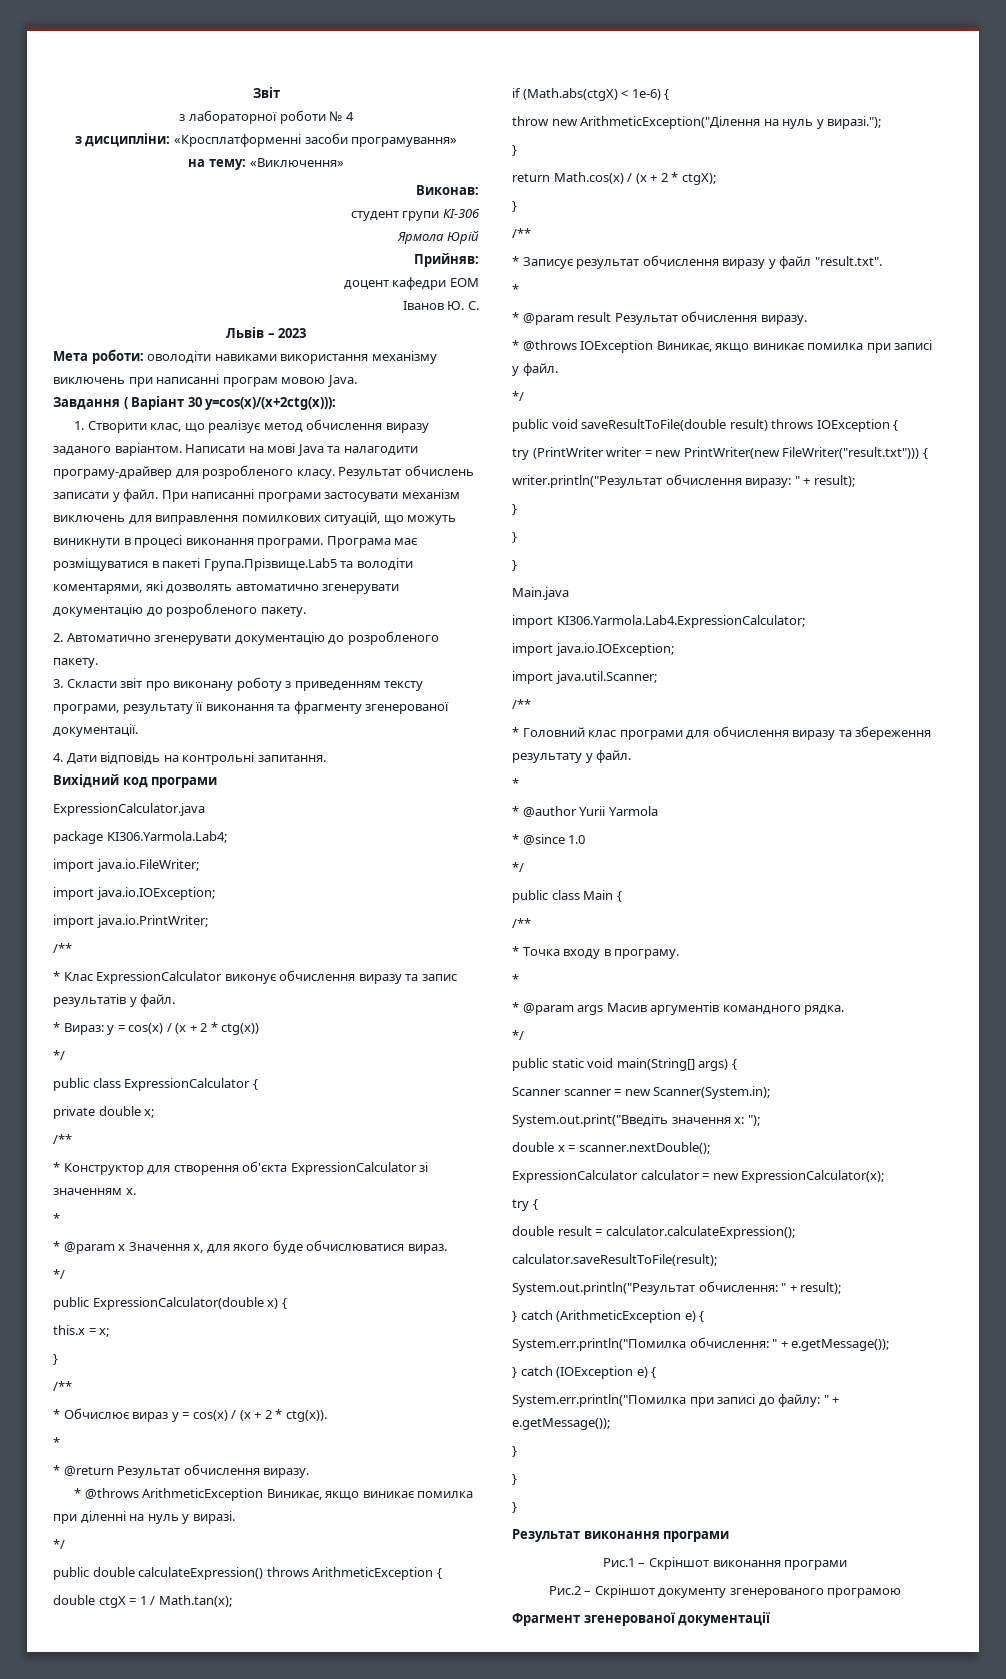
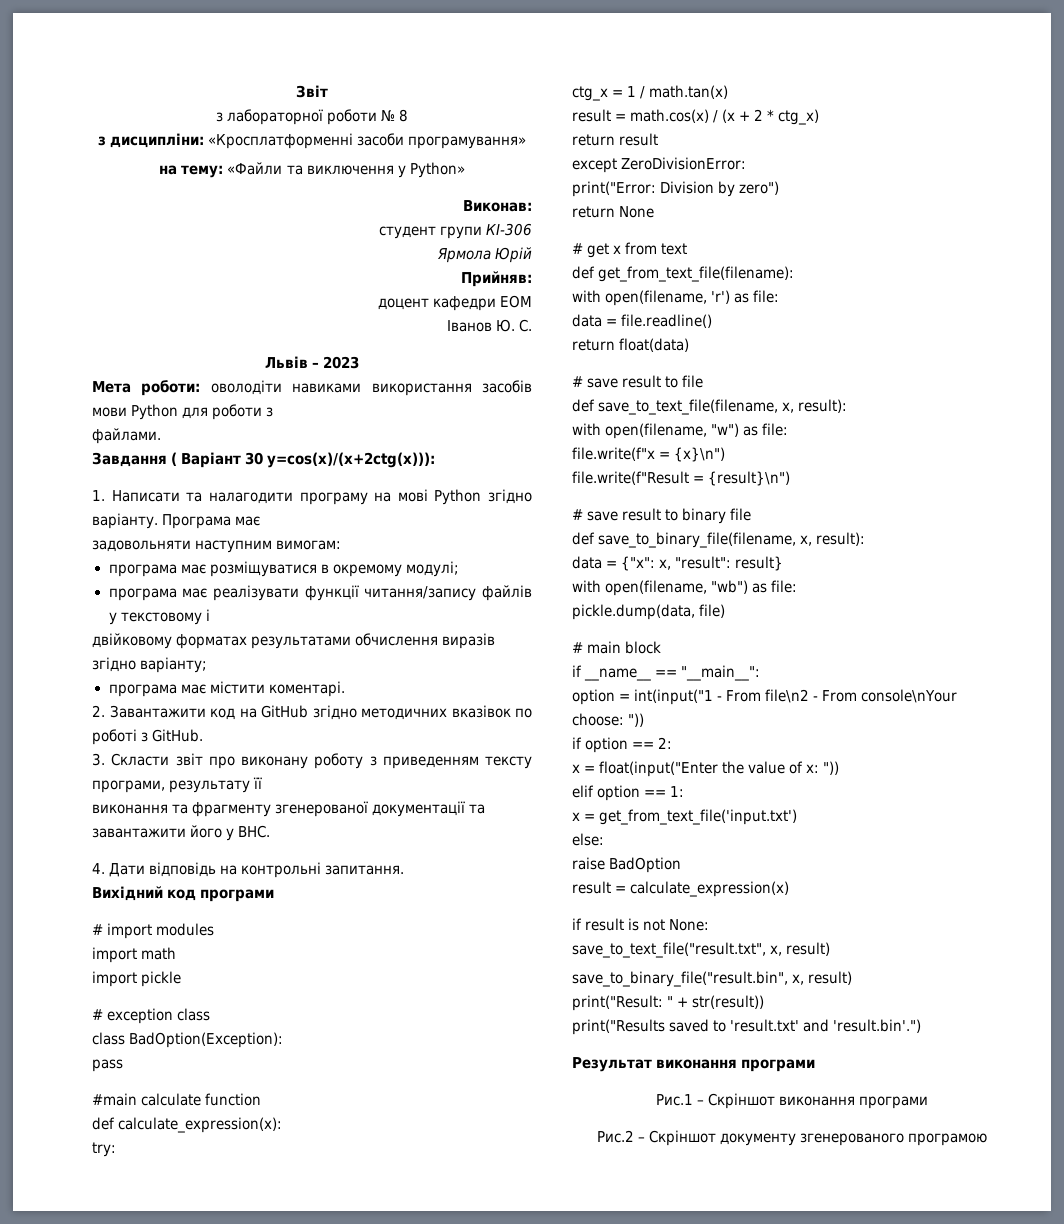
- з лабораторної роботи № 4
+ з лабораторної роботи № 8
- на тему: «Виключення»
+ на тему: «Файли та виключення у Python»
- Мета роботи: оволодіти навиками використання механізму виключень при написанні програм мовою Java.
+ Мета роботи: оволодіти навиками використання засобів мови Python для роботи з
+ файлами.
- 1. Створити клас, що реалізує метод обчислення виразу заданого варіантом. Написати на мові Java та налагодити програму-драйвер для розробленого класу. Результат обчислень записати у файл. При написанні програми застосувати механізм виключень для виправлення помилкових ситуацій, що можуть виникнути в процесі виконання програми. Програма має розміщуватися в пакеті Група.Прізвище.Lab5 та володіти коментарями, які дозволять автоматично згенерувати документацію до розробленого пакету.
- 2. Автоматично згенерувати документацію до розробленого пакету.
+ 1. Написати та налагодити програму на мові Python згідно варіанту. Програма має
+ задовольняти наступним вимогам:
+ програма має розміщуватися в окремому модулі;
+ програма має реалізувати функції читання/запису файлів у текстовому і
+ двійковому форматах результатами обчислення виразів згідно варіанту;
+ програма має містити коментарі.
+ 2. Завантажити код на GitHub згідно методичних вказівок по роботі з GitHub.
- 3. Скласти звіт про виконану роботу з приведенням тексту програми, результату її виконання та фрагменту згенерованої документації.
+ 3. Скласти звіт про виконану роботу з приведенням тексту програми, результату її
+ виконання та фрагменту згенерованої документації та завантажити його у ВНС.
- ExpressionCalculator.java
- package KI306.Yarmola.Lab4;
- import java.io.FileWriter;
- import java.io.IOException;
- import java.io.PrintWriter;
- /**
- * Клас ExpressionCalculator виконує обчислення виразу та запис результатів у файл.
- * Вираз: y = cos(x) / (x + 2 * ctg(x))
- */
- public class ExpressionCalculator {
- private double x;
- /**
- * Конструктор для створення об'єкта ExpressionCalculator зі значенням x.
- *
- * @param x Значення x, для якого буде обчислюватися вираз.
- */
- public ExpressionCalculator(double x) {
- this.x = x;
- }
- /**
- * Обчислює вираз y = cos(x) / (x + 2 * ctg(x)).
- *
- * @return Результат обчислення виразу.
- * @throws ArithmeticException Виникає, якщо виникає помилка при діленні на нуль у виразі.
- */
- public double calculateExpression() throws ArithmeticException {
- double ctgX = 1 / Math.tan(x);
- if (Math.abs(ctgX) < 1e-6) {
- throw new ArithmeticException("Ділення на нуль у виразі.");
- }
- return Math.cos(x) / (x + 2 * ctgX);
- }
- /**
- * Записує результат обчислення виразу у файл "result.txt".
- *
- * @param result Результат обчислення виразу.
- * @throws IOException Виникає, якщо виникає помилка при записі у файл.
- */
- public void saveResultToFile(double result) throws IOException {
- try (PrintWriter writer = new PrintWriter(new FileWriter("result.txt"))) {
- writer.println("Результат обчислення виразу: " + result);
- }
- }
- }
- Main.java
- import KI306.Yarmola.Lab4.ExpressionCalculator;
- import java.io.IOException;
- import java.util.Scanner;
- /**
- * Головний клас програми для обчислення виразу та збереження результату у файл.
- *
- * @author Yurii Yarmola
- * @since 1.0
- */
- public class Main {
- /**
- * Точка входу в програму.
- *
- * @param args Масив аргументів командного рядка.
- */
- public static void main(String[] args) {
- Scanner scanner = new Scanner(System.in);
- System.out.print("Введіть значення x: ");
- double x = scanner.nextDouble();
- ExpressionCalculator calculator = new ExpressionCalculator(x);
- try {
- double result = calculator.calculateExpression();
- calculator.saveResultToFile(result);
- System.out.println("Результат обчислення: " + result);
- } catch (ArithmeticException e) {
- System.err.println("Помилка обчислення: " + e.getMessage());
- } catch (IOException e) {
- System.err.println("Помилка при записі до файлу: " + e.getMessage());
- }
- }
- }
+ # import modules
+ import math
+ import pickle
+ # exception class
+ class BadOption(Exception):
+ pass
+ #main calculate function
+ def calculate_expression(x):
+ try:
+ ctg_x = 1 / math.tan(x)
+ result = math.cos(x) / (x + 2 * ctg_x)
+ return result
+ except ZeroDivisionError:
+ print("Error: Division by zero")
+ return None
+ # get x from text
+ def get_from_text_file(filename):
+ with open(filename, 'r') as file:
+ data = file.readline()
+ return float(data)
+ # save result to file
+ def save_to_text_file(filename, x, result):
+ with open(filename, "w") as file:
+ file.write(f"x = {x}\n")
+ file.write(f"Result = {result}\n")
+ # save result to binary file
+ def save_to_binary_file(filename, x, result):
+ data = {"x": x, "result": result}
+ with open(filename, "wb") as file:
+ pickle.dump(data, file)
+ # main block
+ if __name__ == "__main__":
+ option = int(input("1 - From file\n2 - From console\nYour choose: "))
+ if option == 2:
+ x = float(input("Enter the value of x: "))
+ elif option == 1:
+ x = get_from_text_file('input.txt')
+ else:
+ raise BadOption
+ result = calculate_expression(x)
+ if result is not None:
+ save_to_text_file("result.txt", x, result)
+ save_to_binary_file("result.bin", x, result)
+ print("Result: " + str(result))
+ print("Results saved to 'result.txt' and 'result.bin'.")
- Фрагмент згенерованої документації

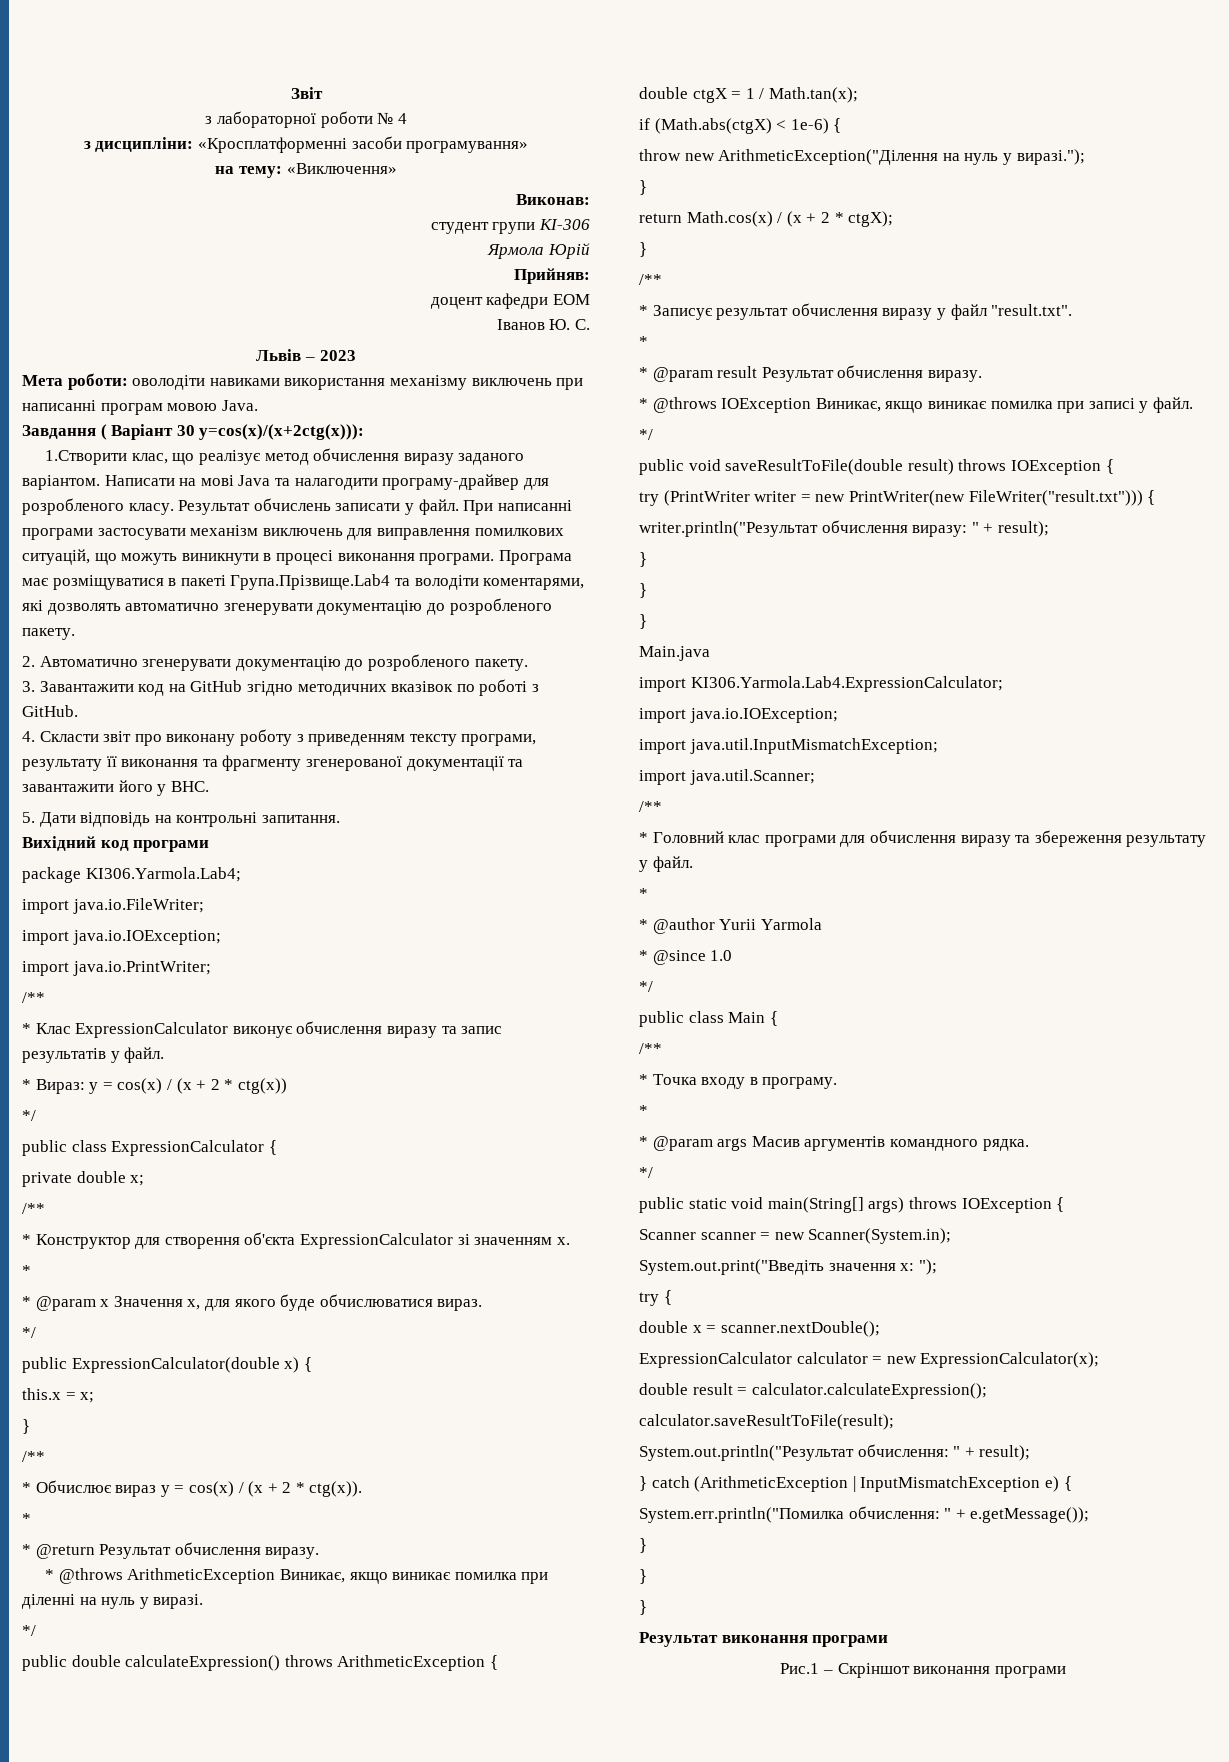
- з лабораторної роботи № 8
+ з лабораторної роботи № 4
- на тему: «Файли та виключення у Python»
+ на тему: «Виключення»
- Мета роботи: оволодіти навиками використання засобів мови Python для роботи з
- файлами.
+ Мета роботи: оволодіти навиками використання механізму виключень при написанні програм мовою Java.
- 1. Написати та налагодити програму на мові Python згідно варіанту. Програма має
- задовольняти наступним вимогам:
- програма має розміщуватися в окремому модулі;
- програма має реалізувати функції читання/запису файлів у текстовому і
- двійковому форматах результатами обчислення виразів згідно варіанту;
- програма має містити коментарі.
- 2. Завантажити код на GitHub згідно методичних вказівок по роботі з GitHub.
+ 1.Створити клас, що реалізує метод обчислення виразу заданого варіантом. Написати на мові Java та налагодити програму-драйвер для розробленого класу. Результат обчислень записати у файл. При написанні програми застосувати механізм виключень для виправлення помилкових ситуацій, що можуть виникнути в процесі виконання програми. Програма має розміщуватися в пакеті Група.Прізвище.Lab4 та володіти коментарями, які дозволять автоматично згенерувати документацію до розробленого пакету.
+ 2. Автоматично згенерувати документацію до розробленого пакету.
+ 3. Завантажити код на GitHub згідно методичних вказівок по роботі з GitHub.
- 3. Скласти звіт про виконану роботу з приведенням тексту програми, результату її
- виконання та фрагменту згенерованої документації та завантажити його у ВНС.
+ 4. Скласти звіт про виконану роботу з приведенням тексту програми, результату її виконання та фрагменту згенерованої документації та завантажити його у ВНС.
- 4. Дати відповідь на контрольні запитання.
+ 5. Дати відповідь на контрольні запитання.
- # import modules
- import math
- import pickle
- # exception class
- class BadOption(Exception):
- pass
- #main calculate function
- def calculate_expression(x):
- try:
- ctg_x = 1 / math.tan(x)
- result = math.cos(x) / (x + 2 * ctg_x)
- return result
- except ZeroDivisionError:
- print("Error: Division by zero")
- return None
- # get x from text
- def get_from_text_file(filename):
- with open(filename, 'r') as file:
- data = file.readline()
- return float(data)
- # save result to file
- def save_to_text_file(filename, x, result):
- with open(filename, "w") as file:
- file.write(f"x = {x}\n")
- file.write(f"Result = {result}\n")
- # save result to binary file
- def save_to_binary_file(filename, x, result):
- data = {"x": x, "result": result}
- with open(filename, "wb") as file:
- pickle.dump(data, file)
- # main block
- if __name__ == "__main__":
- option = int(input("1 - From file\n2 - From console\nYour choose: "))
- if option == 2:
- x = float(input("Enter the value of x: "))
- elif option == 1:
- x = get_from_text_file('input.txt')
- else:
- raise BadOption
- result = calculate_expression(x)
- if result is not None:
- save_to_text_file("result.txt", x, result)
- save_to_binary_file("result.bin", x, result)
- print("Result: " + str(result))
- print("Results saved to 'result.txt' and 'result.bin'.")
+ package KI306.Yarmola.Lab4;
+ import java.io.FileWriter;
+ import java.io.IOException;
+ import java.io.PrintWriter;
+ /**
+ * Клас ExpressionCalculator виконує обчислення виразу та запис результатів у файл.
+ * Вираз: y = cos(x) / (x + 2 * ctg(x))
+ */
+ public class ExpressionCalculator {
+ private double x;
+ /**
+ * Конструктор для створення об'єкта ExpressionCalculator зі значенням x.
+ *
+ * @param x Значення x, для якого буде обчислюватися вираз.
+ */
+ public ExpressionCalculator(double x) {
+ this.x = x;
+ }
+ /**
+ * Обчислює вираз y = cos(x) / (x + 2 * ctg(x)).
+ *
+ * @return Результат обчислення виразу.
+ * @throws ArithmeticException Виникає, якщо виникає помилка при діленні на нуль у виразі.
+ */
+ public double calculateExpression() throws ArithmeticException {
+ double ctgX = 1 / Math.tan(x);
+ if (Math.abs(ctgX) < 1e-6) {
+ throw new ArithmeticException("Ділення на нуль у виразі.");
+ }
+ return Math.cos(x) / (x + 2 * ctgX);
+ }
+ /**
+ * Записує результат обчислення виразу у файл "result.txt".
+ *
+ * @param result Результат обчислення виразу.
+ * @throws IOException Виникає, якщо виникає помилка при записі у файл.
+ */
+ public void saveResultToFile(double result) throws IOException {
+ try (PrintWriter writer = new PrintWriter(new FileWriter("result.txt"))) {
+ writer.println("Результат обчислення виразу: " + result);
+ }
+ }
+ }
+ Main.java
+ import KI306.Yarmola.Lab4.ExpressionCalculator;
+ import java.io.IOException;
+ import java.util.InputMismatchException;
+ import java.util.Scanner;
+ /**
+ * Головний клас програми для обчислення виразу та збереження результату у файл.
+ *
+ * @author Yurii Yarmola
+ * @since 1.0
+ */
+ public class Main {
+ /**
+ * Точка входу в програму.
+ *
+ * @param args Масив аргументів командного рядка.
+ */
+ public static void main(String[] args) throws IOException {
+ Scanner scanner = new Scanner(System.in);
+ System.out.print("Введіть значення x: ");
+ try {
+ double x = scanner.nextDouble();
+ ExpressionCalculator calculator = new ExpressionCalculator(x);
+ double result = calculator.calculateExpression();
+ calculator.saveResultToFile(result);
+ System.out.println("Результат обчислення: " + result);
+ } catch (ArithmeticException | InputMismatchException e) {
+ System.err.println("Помилка обчислення: " + e.getMessage());
+ }
+ }
+ }
- Рис.2 – Скріншот документу згенерованого програмою

